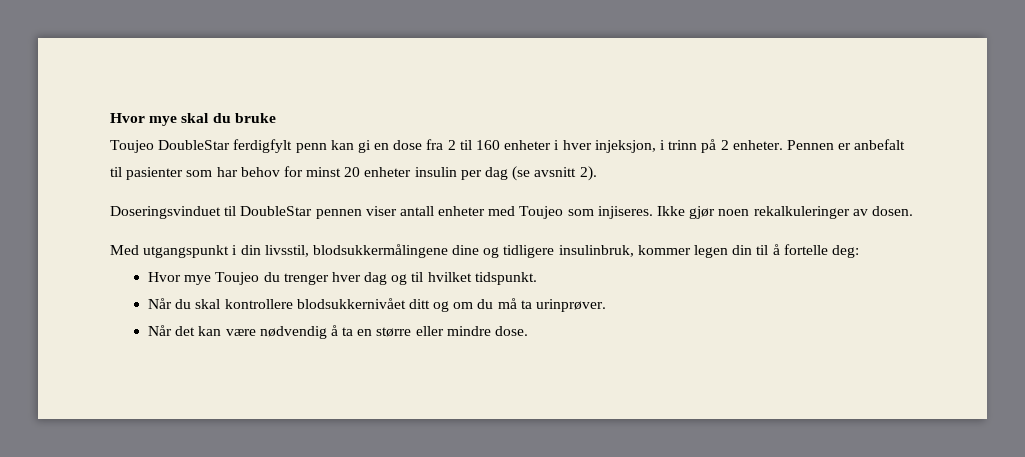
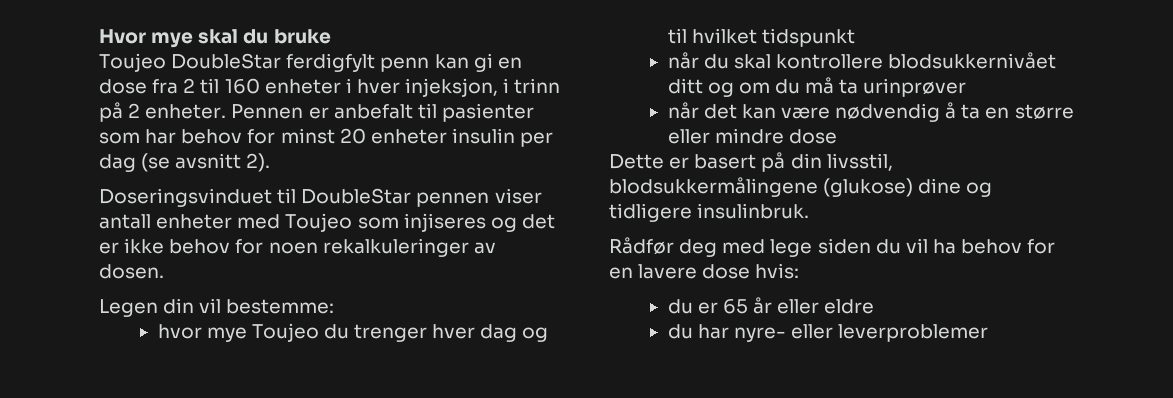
- Doseringsvinduet til DoubleStar pennen viser antall enheter med Toujeo som injiseres. Ikke gjør noen rekalkuleringer av dosen.
- Med utgangspunkt i din livsstil, blodsukkermålingene dine og tidligere insulinbruk, kommer legen din til å fortelle deg:
- Hvor mye Toujeo du trenger hver dag og til hvilket tidspunkt.
- Når du skal kontrollere blodsukkernivået ditt og om du må ta urinprøver.
- Når det kan være nødvendig å ta en større eller mindre dose.
+ Doseringsvinduet til DoubleStar pennen viser antall enheter med Toujeo som injiseres og det er ikke behov for noen rekalkuleringer av dosen.
+ Legen din vil bestemme:
+ hvor mye Toujeo du trenger hver dag og til hvilket tidspunkt
+ når du skal kontrollere blodsukkernivået ditt og om du må ta urinprøver
+ når det kan være nødvendig å ta en større eller mindre dose
+ Dette er basert på din livsstil, blodsukkermålingene (glukose) dine og tidligere insulinbruk.
+ Rådfør deg med lege siden du vil ha behov for en lavere dose hvis:
+ du er 65 år eller eldre
+ du har nyre- eller leverproblemer

